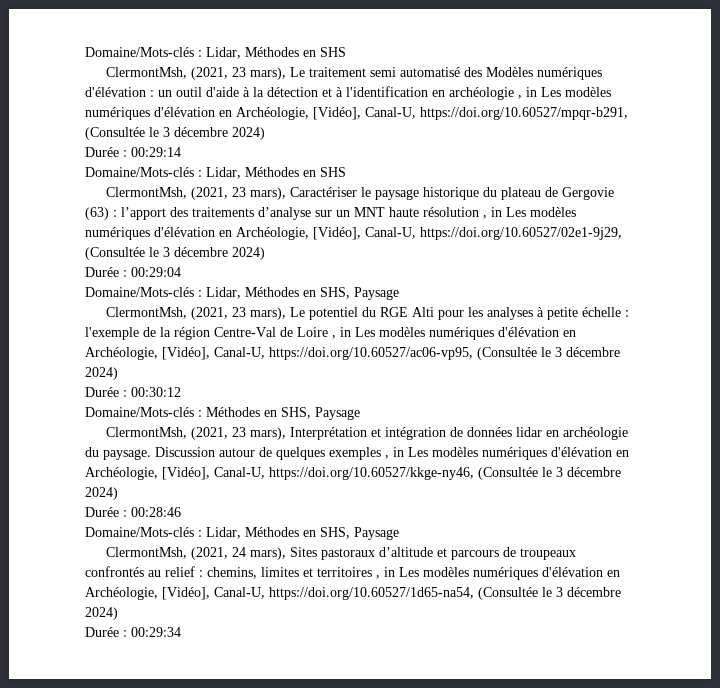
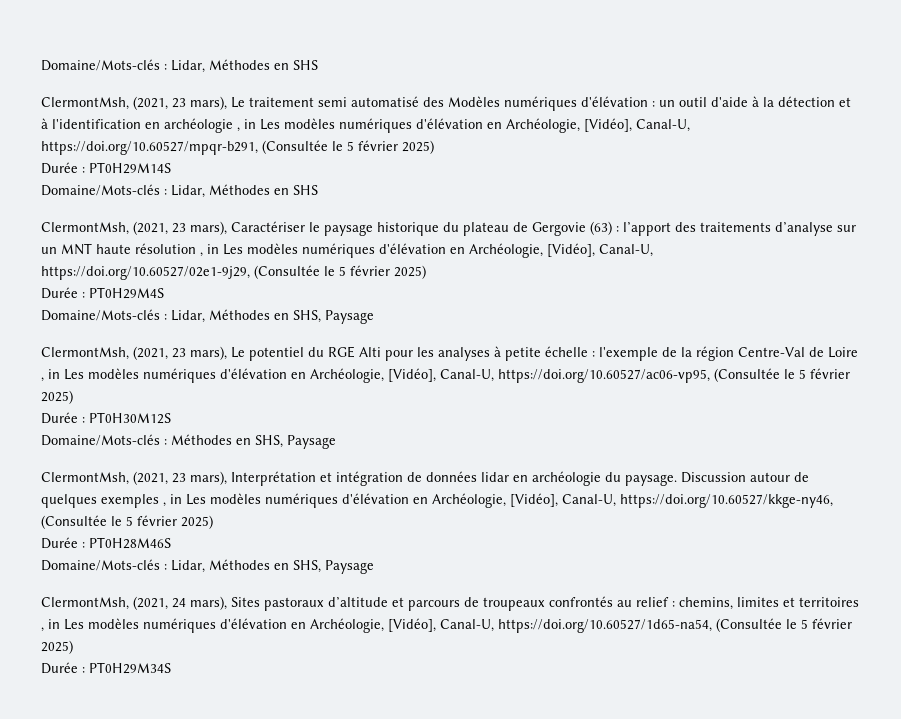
- ClermontMsh, (2021, 23 mars), Le traitement semi automatisé des Modèles numériques d'élévation : un outil d'aide à la détection et à l'identification en archéologie , in Les modèles numériques d'élévation en Archéologie, [Vidéo], Canal-U, https://doi.org/10.60527/mpqr-b291, (Consultée le 3 décembre 2024)
- Durée : 00:29:14
+ ClermontMsh, (2021, 23 mars), Le traitement semi automatisé des Modèles numériques d'élévation : un outil d'aide à la détection et à l'identification en archéologie , in Les modèles numériques d'élévation en Archéologie, [Vidéo], Canal-U, https://doi.org/10.60527/mpqr-b291, (Consultée le 5 février 2025)
+ Durée : PT0H29M14S
- ClermontMsh, (2021, 23 mars), Caractériser le paysage historique du plateau de Gergovie (63) : l’apport des traitements d’analyse sur un MNT haute résolution , in Les modèles numériques d'élévation en Archéologie, [Vidéo], Canal-U, https://doi.org/10.60527/02e1-9j29, (Consultée le 3 décembre 2024)
- Durée : 00:29:04
+ ClermontMsh, (2021, 23 mars), Caractériser le paysage historique du plateau de Gergovie (63) : l’apport des traitements d’analyse sur un MNT haute résolution , in Les modèles numériques d'élévation en Archéologie, [Vidéo], Canal-U, https://doi.org/10.60527/02e1-9j29, (Consultée le 5 février 2025)
+ Durée : PT0H29M4S
- ClermontMsh, (2021, 23 mars), Le potentiel du RGE Alti pour les analyses à petite échelle : l'exemple de la région Centre-Val de Loire , in Les modèles numériques d'élévation en Archéologie, [Vidéo], Canal-U, https://doi.org/10.60527/ac06-vp95, (Consultée le 3 décembre 2024)
- Durée : 00:30:12
+ ClermontMsh, (2021, 23 mars), Le potentiel du RGE Alti pour les analyses à petite échelle : l'exemple de la région Centre-Val de Loire , in Les modèles numériques d'élévation en Archéologie, [Vidéo], Canal-U, https://doi.org/10.60527/ac06-vp95, (Consultée le 5 février 2025)
+ Durée : PT0H30M12S
- Discussion autour de quelques exemples , in Les modèles numériques d'élévation en Archéologie, [Vidéo], Canal-U, https://doi.org/10.60527/kkge-ny46, (Consultée le 3 décembre 2024)
- Durée : 00:28:46
+ Discussion autour de quelques exemples , in Les modèles numériques d'élévation en Archéologie, [Vidéo], Canal-U, https://doi.org/10.60527/kkge-ny46, (Consultée le 5 février 2025)
+ Durée : PT0H28M46S
- ClermontMsh, (2021, 24 mars), Sites pastoraux d’altitude et parcours de troupeaux confrontés au relief : chemins, limites et territoires , in Les modèles numériques d'élévation en Archéologie, [Vidéo], Canal-U, https://doi.org/10.60527/1d65-na54, (Consultée le 3 décembre 2024)
- Durée : 00:29:34
+ ClermontMsh, (2021, 24 mars), Sites pastoraux d’altitude et parcours de troupeaux confrontés au relief : chemins, limites et territoires , in Les modèles numériques d'élévation en Archéologie, [Vidéo], Canal-U, https://doi.org/10.60527/1d65-na54, (Consultée le 5 février 2025)
+ Durée : PT0H29M34S

